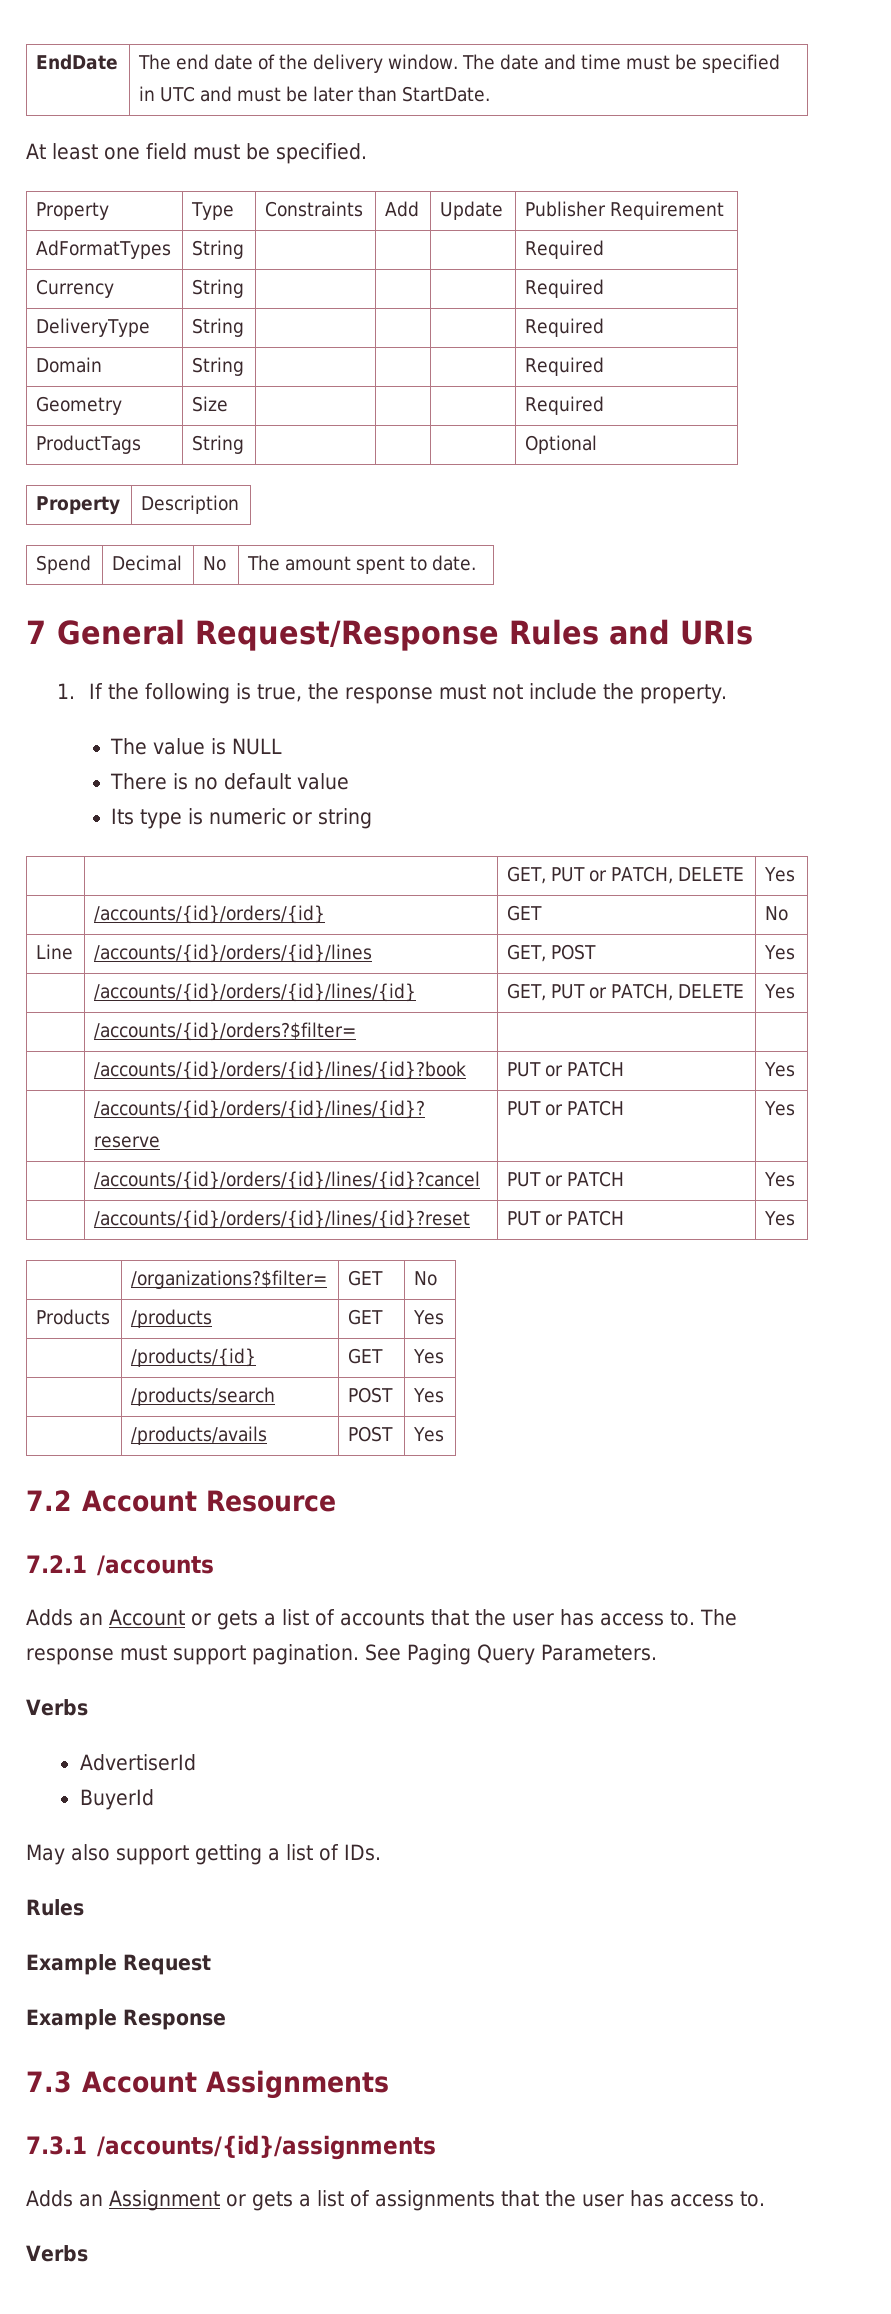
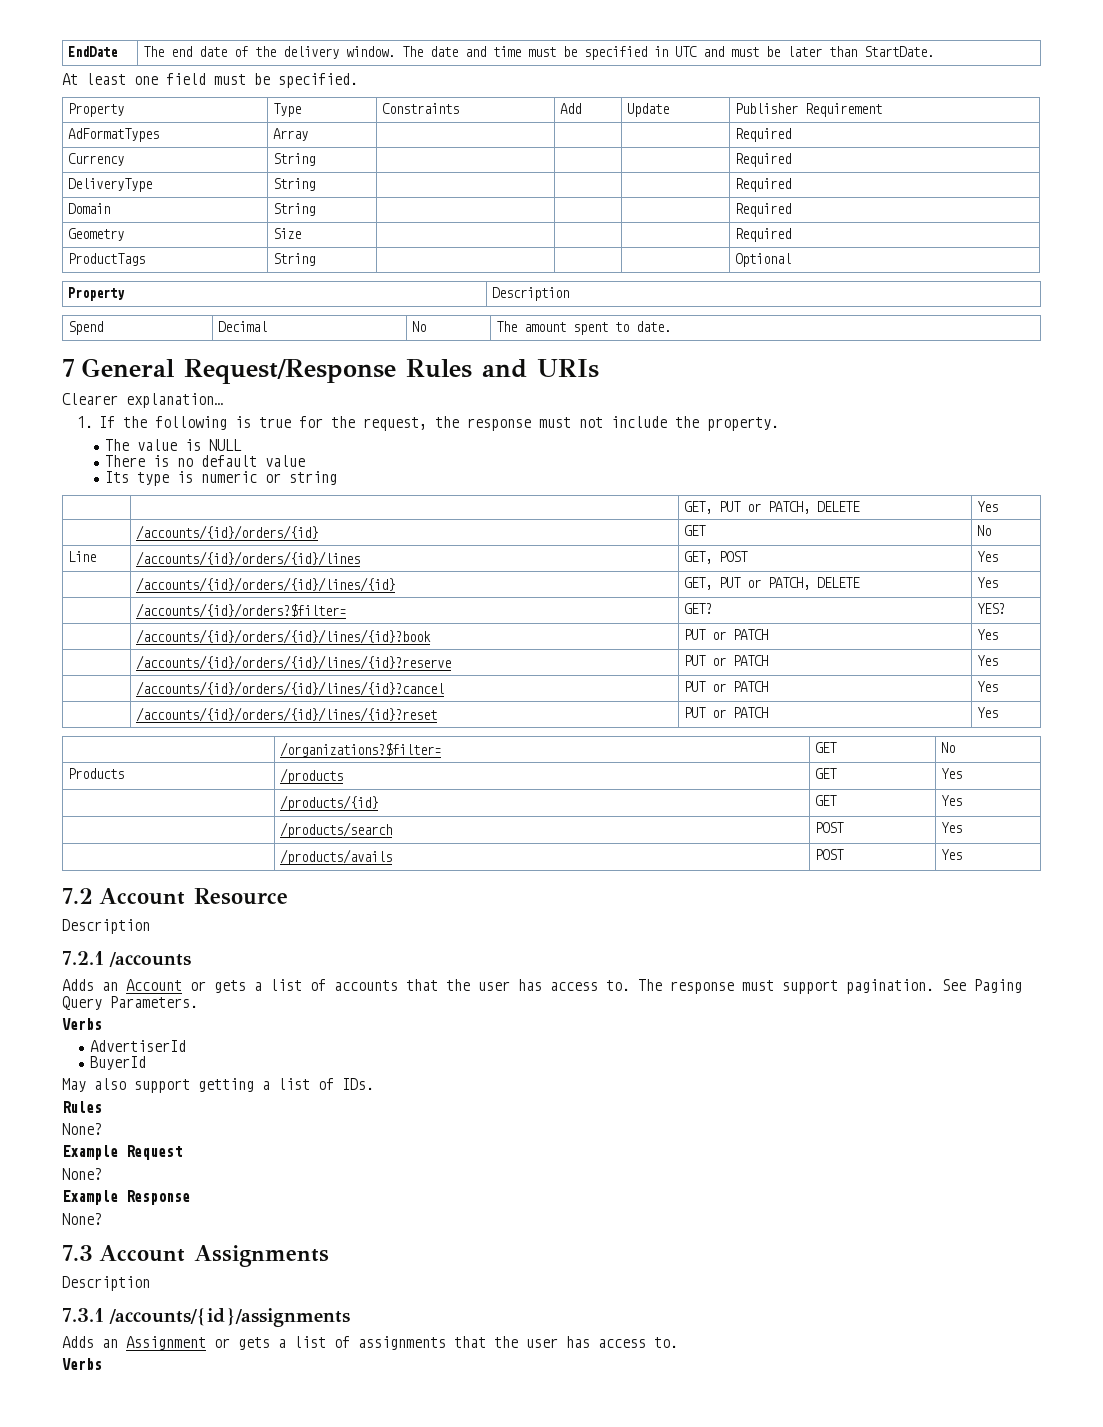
- AdFormatTypes | String | | | | Required
+ AdFormatTypes | Array | | | | Required
+ Clearer explanation…
- 1. If the following is true, the response must not include the property.
+ 1. If the following is true for the request, the response must not include the property.
- | /accounts/{id}/orders?$filter= | |
+ | /accounts/{id}/orders?$filter= | GET? | YES?
  7.2 Account Resource
+ Description
  May also support getting a list of IDs.
  Rules
+ None?
  Example Request
+ None?
  Example Response
+ None?
  7.3 Account Assignments
+ Description

